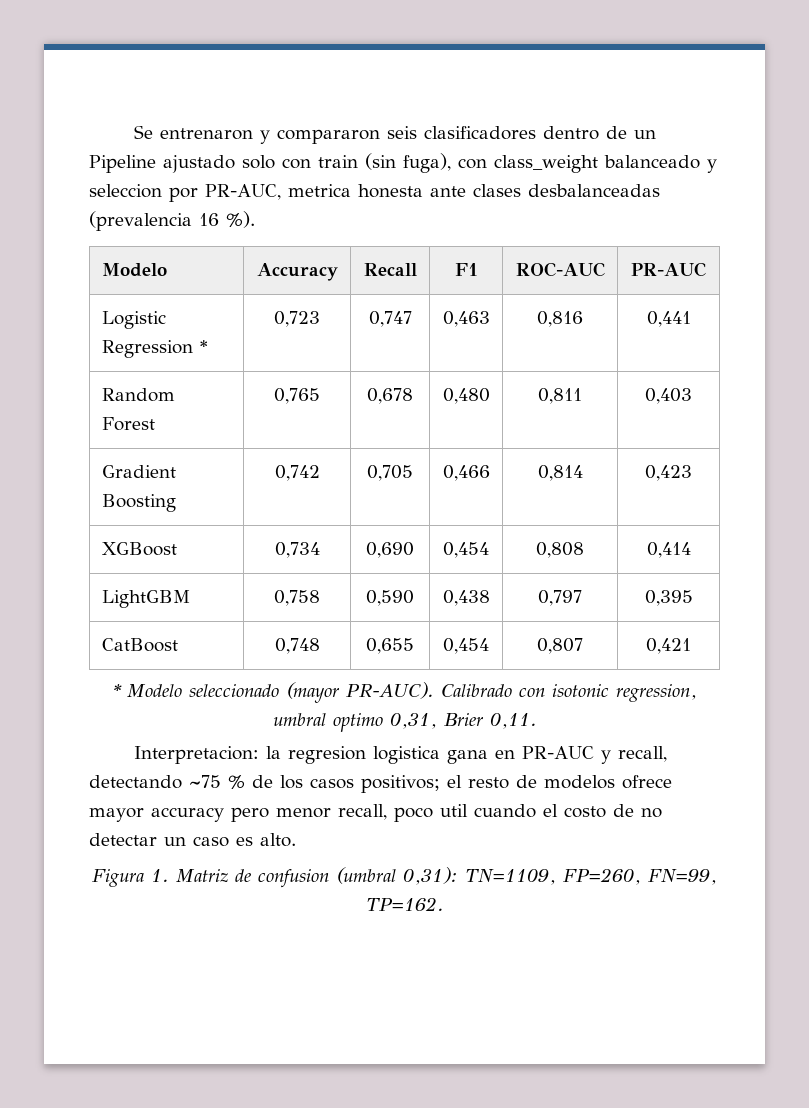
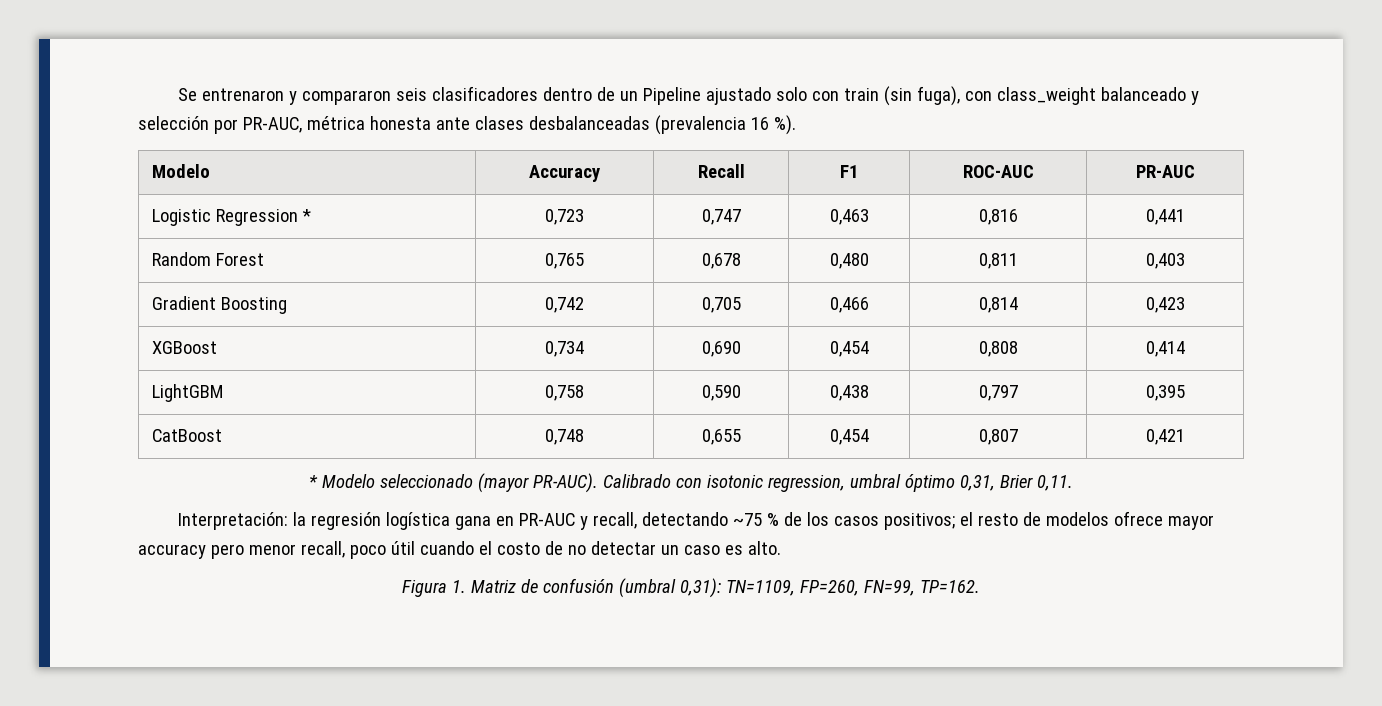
- Se entrenaron y compararon seis clasificadores dentro de un Pipeline ajustado solo con train (sin fuga), con class_weight balanceado y seleccion por PR-AUC, metrica honesta ante clases desbalanceadas (prevalencia 16 %).
+ Se entrenaron y compararon seis clasificadores dentro de un Pipeline ajustado solo con train (sin fuga), con class_weight balanceado y selección por PR-AUC, métrica honesta ante clases desbalanceadas (prevalencia 16 %).
- Calibrado con isotonic regression, umbral optimo 0,31, Brier 0,11.
+ Calibrado con isotonic regression, umbral óptimo 0,31, Brier 0,11.
- Interpretacion: la regresion logistica gana en PR-AUC y recall, detectando ~75 % de los casos positivos; el resto de modelos ofrece mayor accuracy pero menor recall, poco util cuando el costo de no detectar un caso es alto.
+ Interpretación: la regresión logística gana en PR-AUC y recall, detectando ~75 % de los casos positivos; el resto de modelos ofrece mayor accuracy pero menor recall, poco útil cuando el costo de no detectar un caso es alto.
- Figura 1. Matriz de confusion (umbral 0,31): TN=1109, FP=260, FN=99, TP=162.
+ Figura 1. Matriz de confusión (umbral 0,31): TN=1109, FP=260, FN=99, TP=162.

